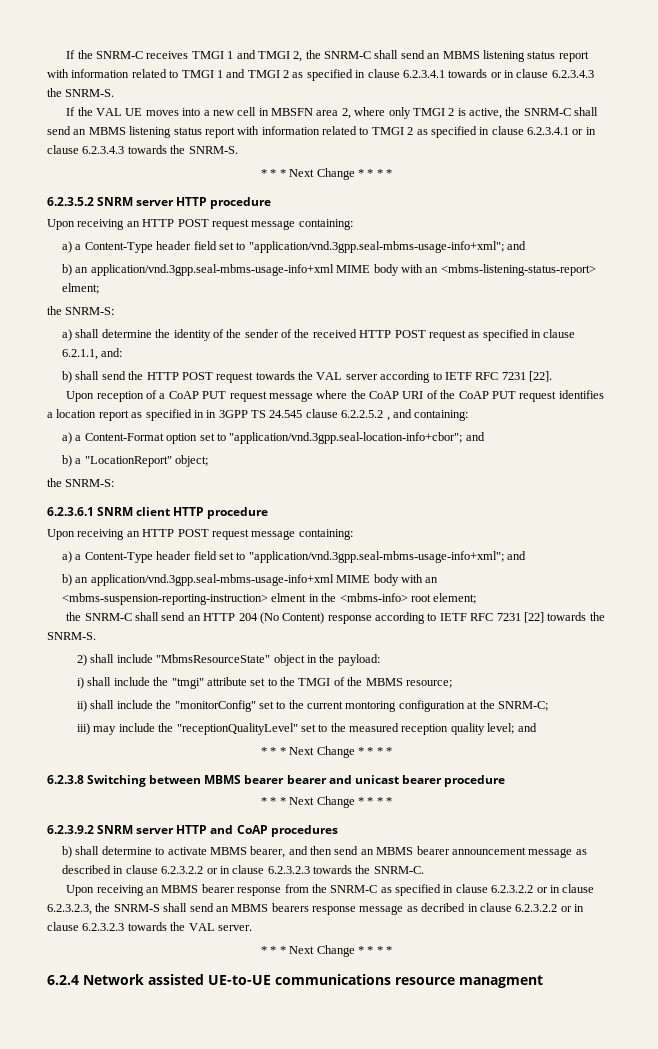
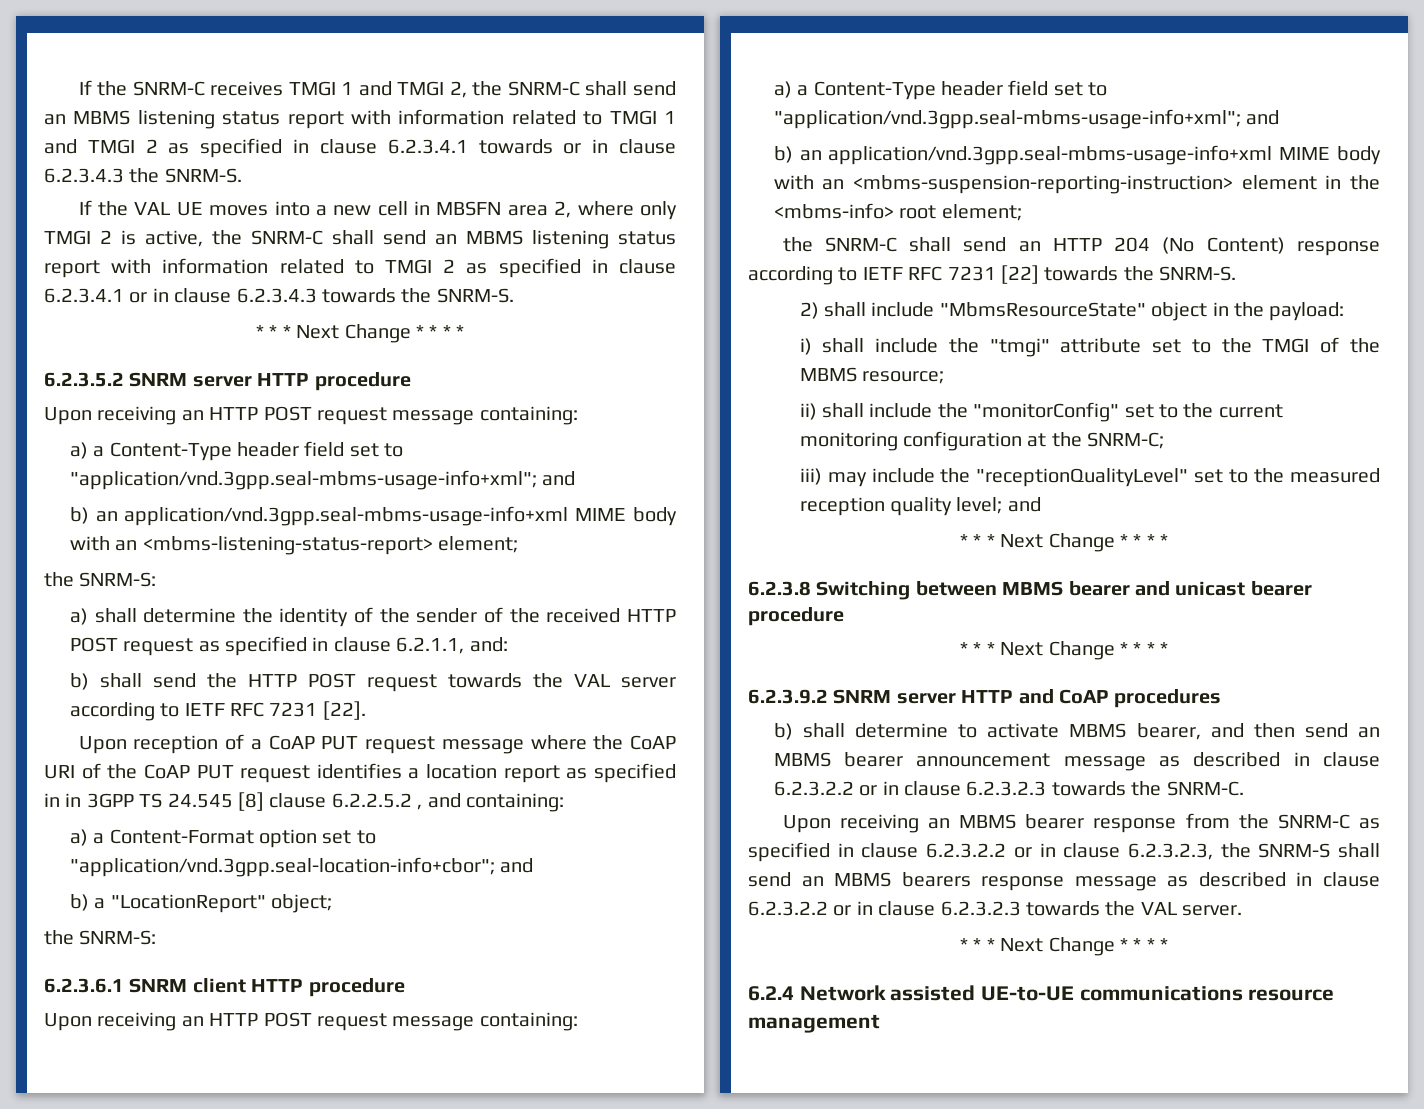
- b) an application/vnd.3gpp.seal-mbms-usage-info+xml MIME body with an <mbms-listening-status-report> elment;
+ b) an application/vnd.3gpp.seal-mbms-usage-info+xml MIME body with an <mbms-listening-status-report> element;
- Upon reception of a CoAP PUT request message where the CoAP URI of the CoAP PUT request identifies a location report as specified in in 3GPP TS 24.545 clause 6.2.2.5.2 , and containing:
+ Upon reception of a CoAP PUT request message where the CoAP URI of the CoAP PUT request identifies a location report as specified in in 3GPP TS 24.545 [8] clause 6.2.2.5.2 , and containing:
- b) an application/vnd.3gpp.seal-mbms-usage-info+xml MIME body with an <mbms-suspension-reporting-instruction> elment in the <mbms-info> root element;
+ b) an application/vnd.3gpp.seal-mbms-usage-info+xml MIME body with an <mbms-suspension-reporting-instruction> element in the <mbms-info> root element;
- ii) shall include the "monitorConfig" set to the current montoring configuration at the SNRM-C;
+ ii) shall include the "monitorConfig" set to the current monitoring configuration at the SNRM-C;
- 6.2.3.8 Switching between MBMS bearer bearer and unicast bearer procedure
+ 6.2.3.8 Switching between MBMS bearer and unicast bearer procedure
- Upon receiving an MBMS bearer response from the SNRM-C as specified in clause 6.2.3.2.2 or in clause 6.2.3.2.3, the SNRM-S shall send an MBMS bearers response message as decribed in clause 6.2.3.2.2 or in clause 6.2.3.2.3 towards the VAL server.
+ Upon receiving an MBMS bearer response from the SNRM-C as specified in clause 6.2.3.2.2 or in clause 6.2.3.2.3, the SNRM-S shall send an MBMS bearers response message as described in clause 6.2.3.2.2 or in clause 6.2.3.2.3 towards the VAL server.
- 6.2.4 Network assisted UE-to-UE communications resource managment
+ 6.2.4 Network assisted UE-to-UE communications resource management

